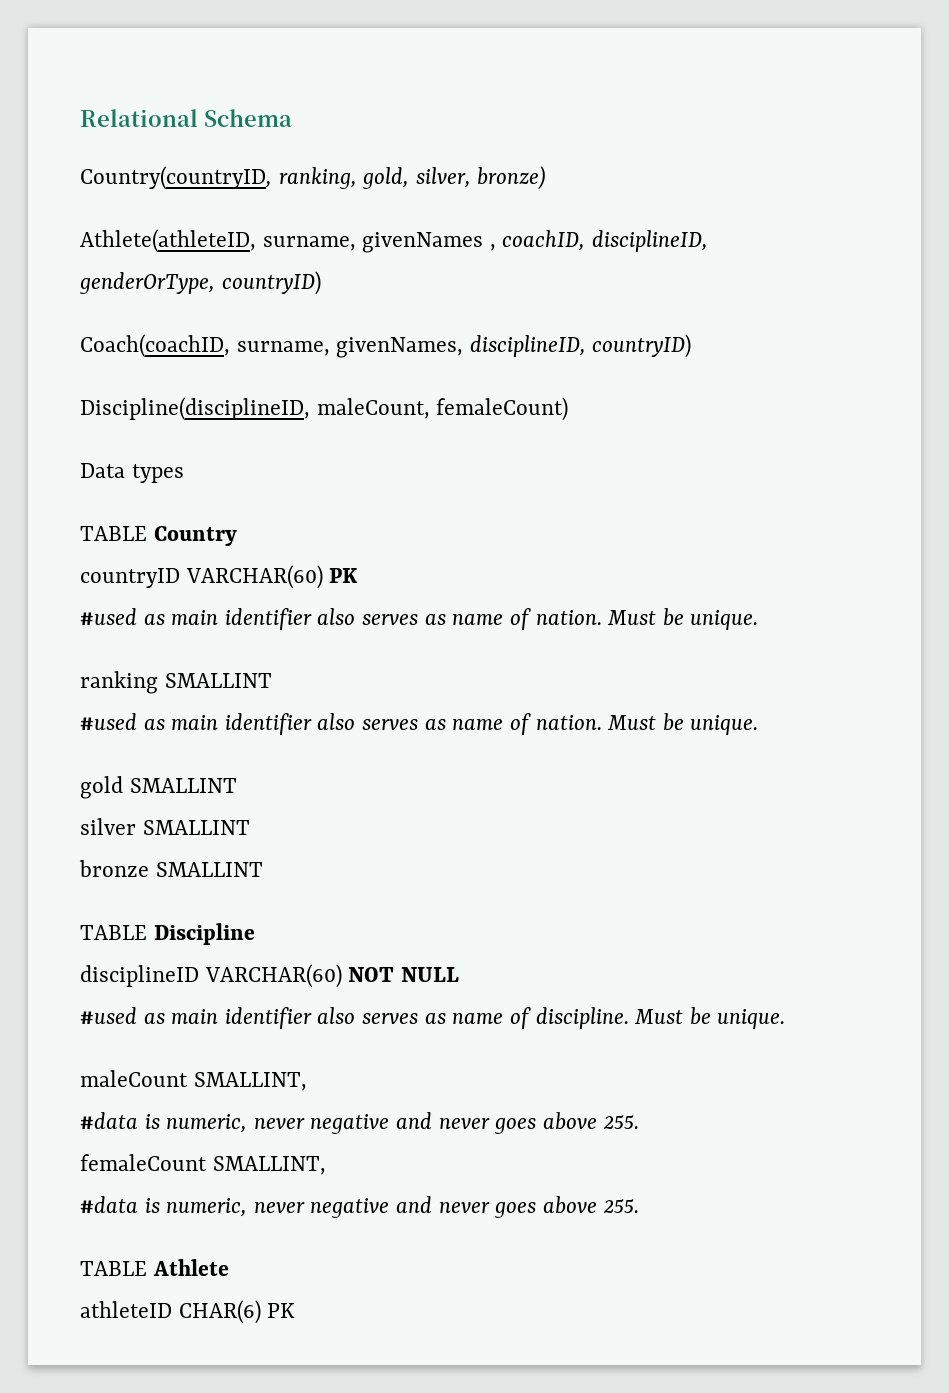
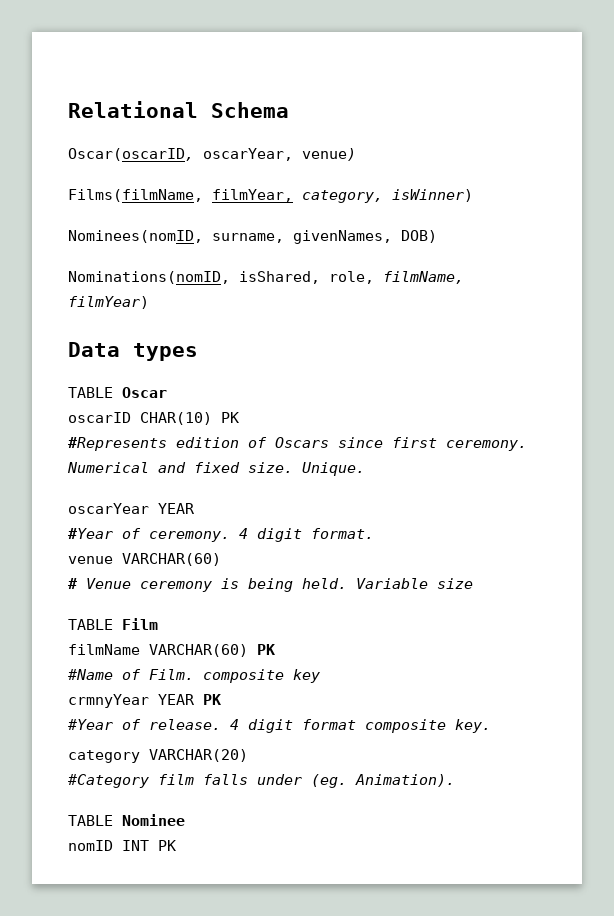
- Country(countryID, ranking, gold, silver, bronze)
- Athlete(athleteID, surname, givenNames , coachID, disciplineID, genderOrType, countryID)
- Coach(coachID, surname, givenNames, disciplineID, countryID)
- Discipline(disciplineID, maleCount, femaleCount)
+ Oscar(oscarID, oscarYear, venue)
+ Films(filmName, filmYear, category, isWinner)
+ Nominees(nomID, surname, givenNames, DOB)
+ Nominations(nomID, isShared, role, filmName, filmYear)
  Data types
- TABLE Country
- countryID VARCHAR(60) PK
- #used as main identifier also serves as name of nation. Must be unique.
- ranking SMALLINT
- #used as main identifier also serves as name of nation. Must be unique.
- gold SMALLINT
- silver SMALLINT
- bronze SMALLINT
- TABLE Discipline
- disciplineID VARCHAR(60) NOT NULL
- #used as main identifier also serves as name of discipline. Must be unique.
- maleCount SMALLINT,
- #data is numeric, never negative and never goes above 255.
- femaleCount SMALLINT,
- #data is numeric, never negative and never goes above 255.
- TABLE Athlete
- athleteID CHAR(6) PK
+ TABLE Oscar
+ oscarID CHAR(10) PK
+ #Represents edition of Oscars since first ceremony. Numerical and fixed size. Unique.
+ oscarYear YEAR
+ #Year of ceremony. 4 digit format.
+ venue VARCHAR(60)
+ # Venue ceremony is being held. Variable size
+ TABLE Film
+ filmName VARCHAR(60) PK
+ #Name of Film. composite key
+ crmnyYear YEAR PK
+ #Year of release. 4 digit format composite key.
+ category VARCHAR(20)
+ #Category film falls under (eg. Animation).
+ TABLE Nominee
+ nomID INT PK

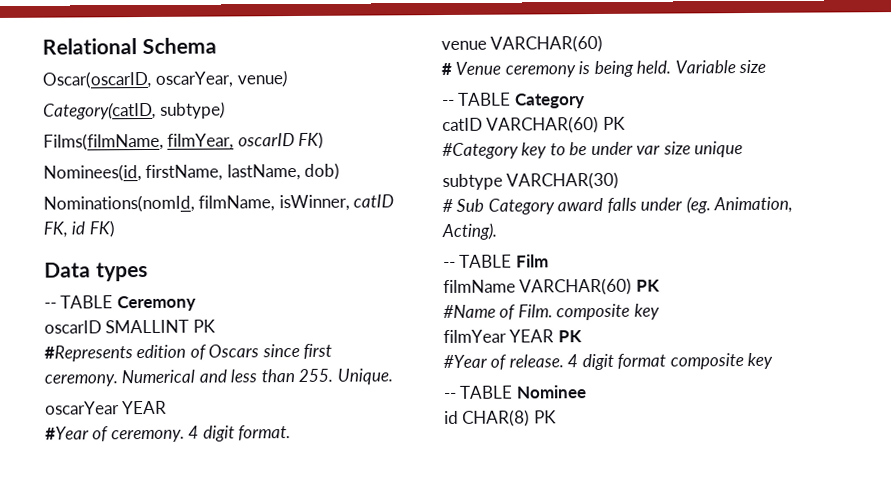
+ Category(catID, subtype)
- Films(filmName, filmYear, category, isWinner)
- Nominees(nomID, surname, givenNames, DOB)
- Nominations(nomID, isShared, role, filmName, filmYear)
+ Films(filmName, filmYear, oscarID FK)
+ Nominees(id, firstName, lastName, dob)
+ Nominations(nomId, filmName, isWinner, catID FK, id FK)
- TABLE Oscar
- oscarID CHAR(10) PK
+ -- TABLE Ceremony
+ oscarID SMALLINT PK
- Numerical and fixed size. Unique.
+ Numerical and less than 255. Unique.
- TABLE Film
+ -- TABLE Category
+ catID VARCHAR(60) PK
+ #Category key to be under var size unique
+ subtype VARCHAR(30)
+ # Sub Category award falls under (eg. Animation, Acting).
+ -- TABLE Film
- crmnyYear YEAR PK
+ filmYear YEAR PK
- 4 digit format composite key.
- category VARCHAR(20)
- #Category film falls under (eg. Animation).
- TABLE Nominee
+ 4 digit format composite key
+ -- TABLE Nominee
- nomID INT PK
+ id CHAR(8) PK

